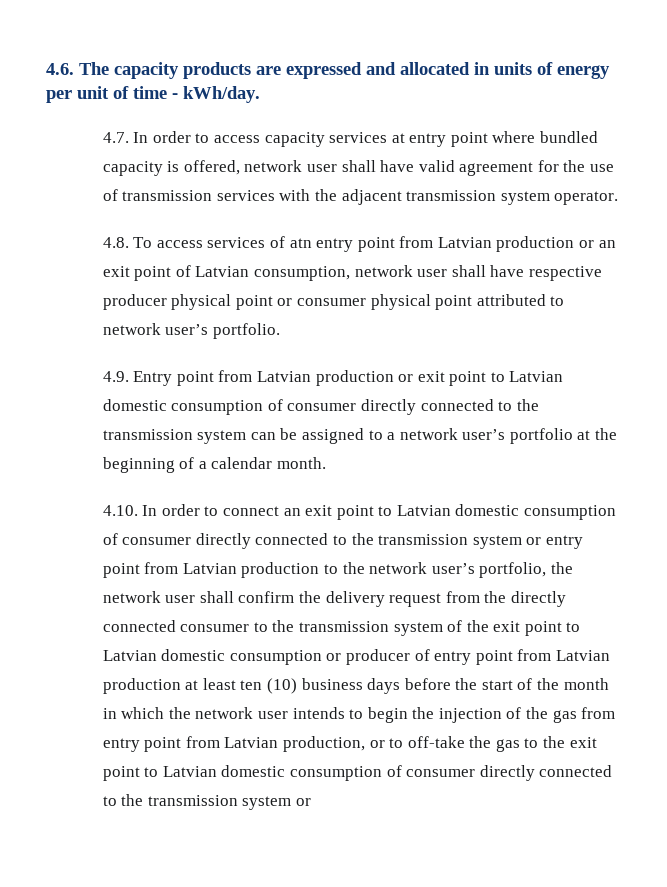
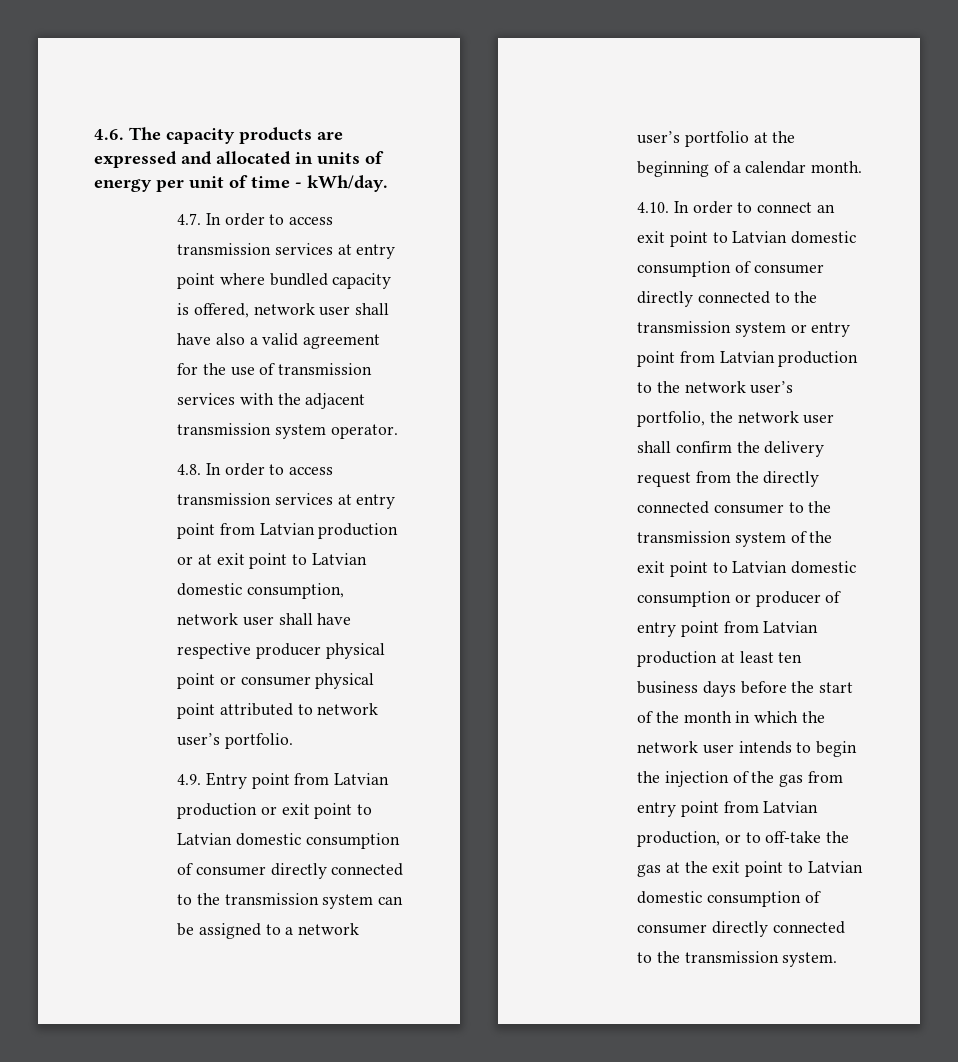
- 4.7. In order to access capacity services at entry point where bundled capacity is offered, network user shall have valid agreement for the use of transmission services with the adjacent transmission system operator.
+ 4.7. In order to access transmission services at entry point where bundled capacity is offered, network user shall have also a valid agreement for the use of transmission services with the adjacent transmission system operator.
- 4.8. To access services of atn entry point from Latvian production or an exit point of Latvian consumption, network user shall have respective producer physical point or consumer physical point attributed to network user’s portfolio.
+ 4.8. In order to access transmission services at entry point from Latvian production or at exit point to Latvian domestic consumption, network user shall have respective producer physical point or consumer physical point attributed to network user’s portfolio.
- 4.10. In order to connect an exit point to Latvian domestic consumption of consumer directly connected to the transmission system or entry point from Latvian production to the network user’s portfolio, the network user shall confirm the delivery request from the directly connected consumer to the transmission system of the exit point to Latvian domestic consumption or producer of entry point from Latvian production at least ten (10) business days before the start of the month in which the network user intends to begin the injection of the gas from entry point from Latvian production, or to off-take the gas to the exit point to Latvian domestic consumption of consumer directly connected to the transmission system or
+ 4.10. In order to connect an exit point to Latvian domestic consumption of consumer directly connected to the transmission system or entry point from Latvian production to the network user’s portfolio, the network user shall confirm the delivery request from the directly connected consumer to the transmission system of the exit point to Latvian domestic consumption or producer of entry point from Latvian production at least ten business days before the start of the month in which the network user intends to begin the injection of the gas from entry point from Latvian production, or to off-take the gas at the exit point to Latvian domestic consumption of consumer directly connected to the transmission system.

